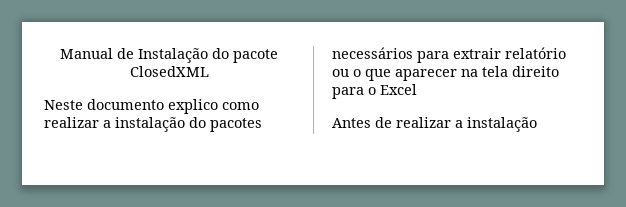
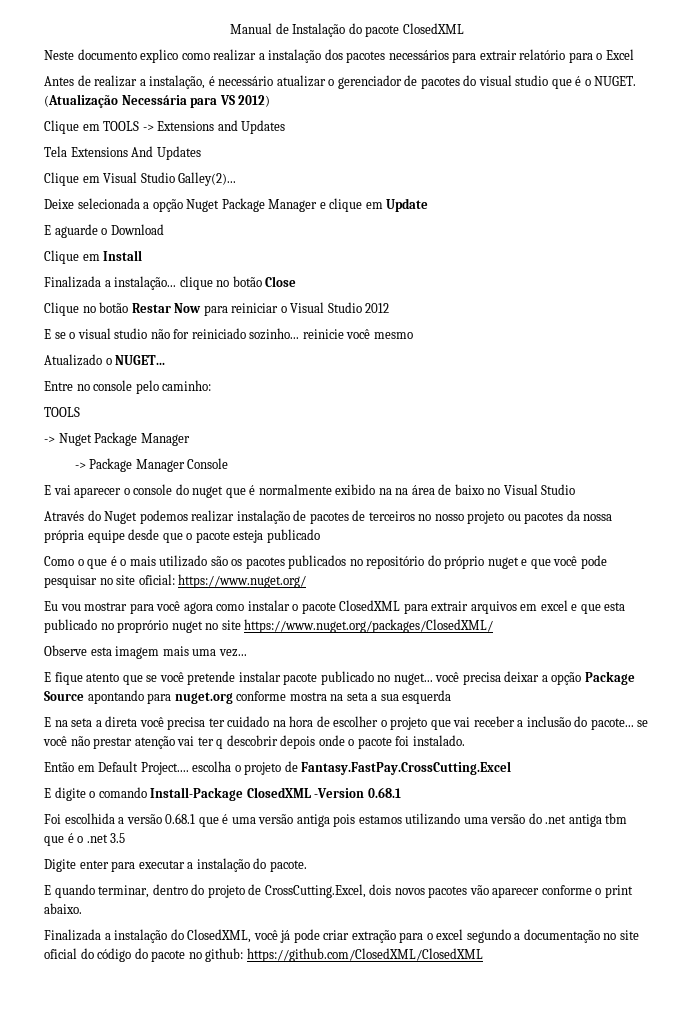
- Neste documento explico como realizar a instalação do pacotes necessários para extrair relatório ou o que aparecer na tela direito para o Excel
+ Neste documento explico como realizar a instalação dos pacotes necessários para extrair relatório para o Excel
- Antes de realizar a instalação
+ Antes de realizar a instalação, é necessário atualizar o gerenciador de pacotes do visual studio que é o NUGET. (Atualização Necessária para VS 2012)
+ Clique em TOOLS -> Extensions and Updates
+ Tela Extensions And Updates
+ Clique em Visual Studio Galley(2)...
+ Deixe selecionada a opção Nuget Package Manager e clique em Update
+ E aguarde o Download
+ Clique em Install
+ Finalizada a instalação... clique no botão Close
+ Clique no botão Restar Now para reiniciar o Visual Studio 2012
+ E se o visual studio não for reiniciado sozinho... reinicie você mesmo
+ Atualizado o NUGET...
+ Entre no console pelo caminho:
+ TOOLS
+ -> Nuget Package Manager
+ -> Package Manager Console
+ E vai aparecer o console do nuget que é normalmente exibido na na área de baixo no Visual Studio
+ Através do Nuget podemos realizar instalação de pacotes de terceiros no nosso projeto ou pacotes da nossa própria equipe desde que o pacote esteja publicado
+ Como o que é o mais utilizado são os pacotes publicados no repositório do próprio nuget e que você pode pesquisar no site oficial: https://www.nuget.org/
+ Eu vou mostrar para você agora como instalar o pacote ClosedXML para extrair arquivos em excel e que esta publicado no proprório nuget no site https://www.nuget.org/packages/ClosedXML/
+ Observe esta imagem mais uma vez...
+ E fique atento que se você pretende instalar pacote publicado no nuget... você precisa deixar a opção Package Source apontando para nuget.org conforme mostra na seta a sua esquerda
+ E na seta a direta você precisa ter cuidado na hora de escolher o projeto que vai receber a inclusão do pacote... se você não prestar atenção vai ter q descobrir depois onde o pacote foi instalado.
+ Então em Default Project.... escolha o projeto de Fantasy.FastPay.CrossCutting.Excel
+ E digite o comando Install-Package ClosedXML -Version 0.68.1
+ Foi escolhida a versão 0.68.1 que é uma versão antiga pois estamos utilizando uma versão do .net antiga tbm que é o .net 3.5
+ Digite enter para executar a instalação do pacote.
+ E quando terminar, dentro do projeto de CrossCutting.Excel, dois novos pacotes vão aparecer conforme o print abaixo.
+ Finalizada a instalação do ClosedXML, você já pode criar extração para o excel segundo a documentação no site oficial do código do pacote no github: https://github.com/ClosedXML/ClosedXML

